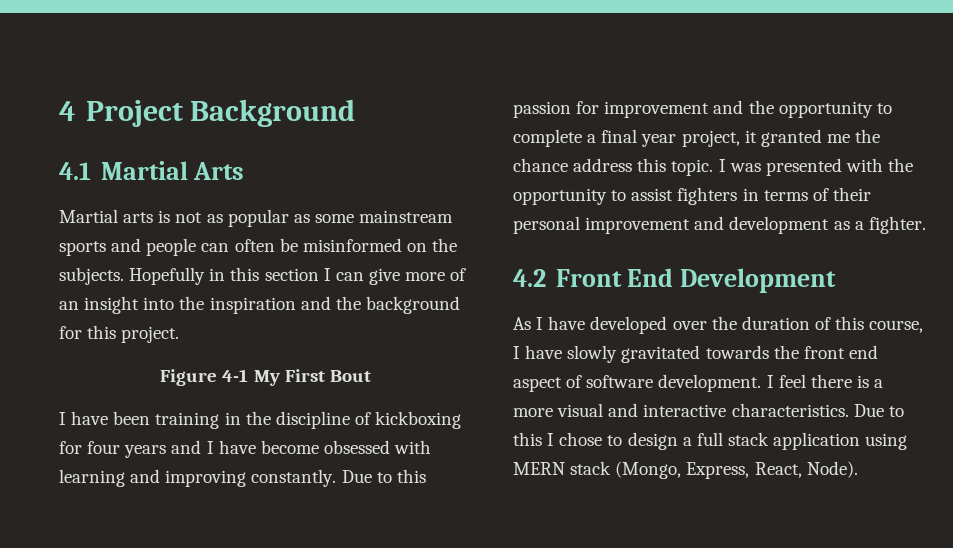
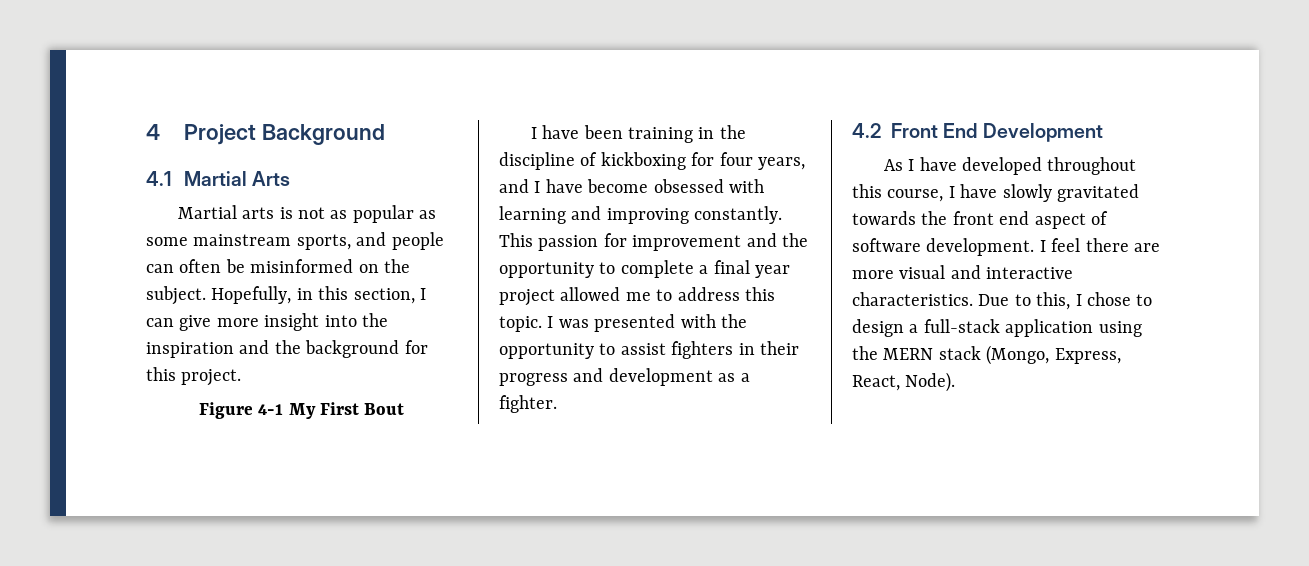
- Martial arts is not as popular as some mainstream sports and people can often be misinformed on the subjects. Hopefully in this section I can give more of an insight into the inspiration and the background for this project.
+ Martial arts is not as popular as some mainstream sports, and people can often be misinformed on the subject. Hopefully, in this section, I can give more insight into the inspiration and the background for this project.
- I have been training in the discipline of kickboxing for four years and I have become obsessed with learning and improving constantly.
+ I have been training in the discipline of kickboxing for four years, and I have become obsessed with learning and improving constantly.
- Due to this passion for improvement and the opportunity to complete a final year project, it granted me the chance address this topic.
+ This passion for improvement and the opportunity to complete a final year project allowed me to address this topic.
- I was presented with the opportunity to assist fighters in terms of their personal improvement and development as a fighter.
+ I was presented with the opportunity to assist fighters in their progress and development as a fighter.
- As I have developed over the duration of this course, I have slowly gravitated towards the front end aspect of software development.
+ As I have developed throughout this course, I have slowly gravitated towards the front end aspect of software development.
- I feel there is a more visual and interactive characteristics.
+ I feel there are more visual and interactive characteristics.
- Due to this I chose to design a full stack application using MERN stack (Mongo, Express, React, Node).
+ Due to this, I chose to design a full-stack application using the MERN stack (Mongo, Express, React, Node).

